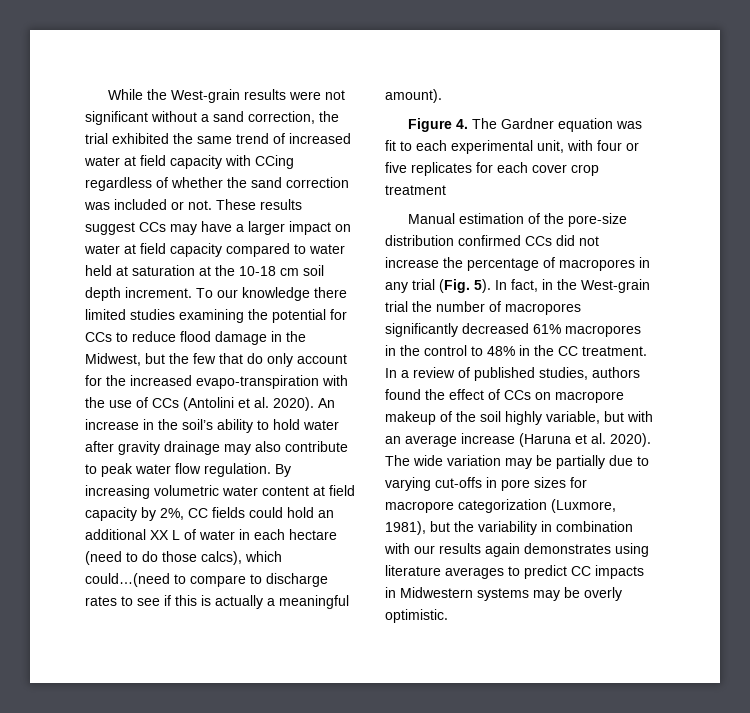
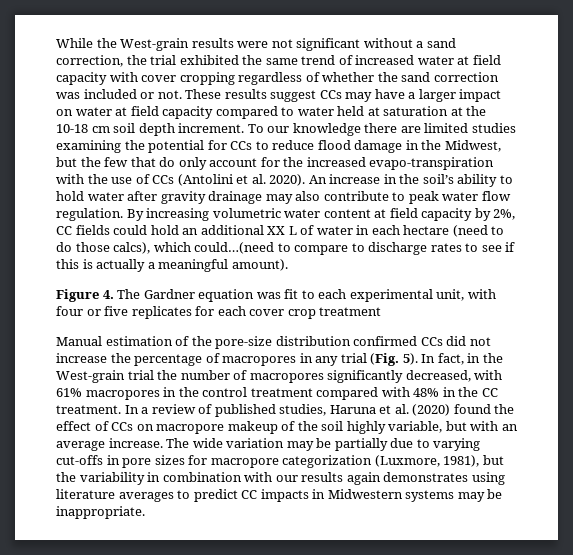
- While the West-grain results were not significant without a sand correction, the trial exhibited the same trend of increased water at field capacity with CCing regardless of whether the sand correction was included or not.
+ While the West-grain results were not significant without a sand correction, the trial exhibited the same trend of increased water at field capacity with cover cropping regardless of whether the sand correction was included or not.
- To our knowledge there limited studies examining the potential for CCs to reduce flood damage in the Midwest, but the few that do only account for the increased evapo-transpiration with the use of CCs (Antolini et al. 2020).
+ To our knowledge there are limited studies examining the potential for CCs to reduce flood damage in the Midwest, but the few that do only account for the increased evapo-transpiration with the use of CCs (Antolini et al. 2020).
- In fact, in the West-grain trial the number of macropores significantly decreased 61% macropores in the control to 48% in the CC treatment.
+ In fact, in the West-grain trial the number of macropores significantly decreased, with 61% macropores in the control treatment compared with 48% in the CC treatment.
- In a review of published studies, authors found the effect of CCs on macropore makeup of the soil highly variable, but with an average increase (Haruna et al. 2020).
+ In a review of published studies, Haruna et al. (2020) found the effect of CCs on macropore makeup of the soil highly variable, but with an average increase.
- The wide variation may be partially due to varying cut-offs in pore sizes for macropore categorization (Luxmore, 1981), but the variability in combination with our results again demonstrates using literature averages to predict CC impacts in Midwestern systems may be overly optimistic.
+ The wide variation may be partially due to varying cut-offs in pore sizes for macropore categorization (Luxmore, 1981), but the variability in combination with our results again demonstrates using literature averages to predict CC impacts in Midwestern systems may be inappropriate.

